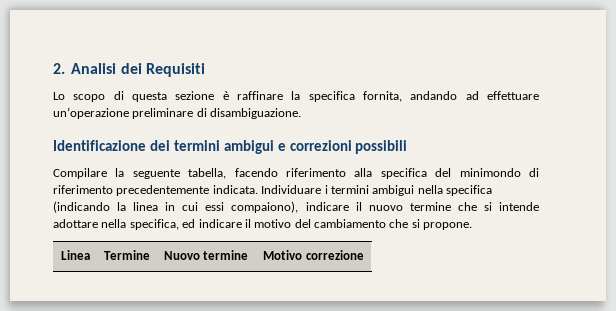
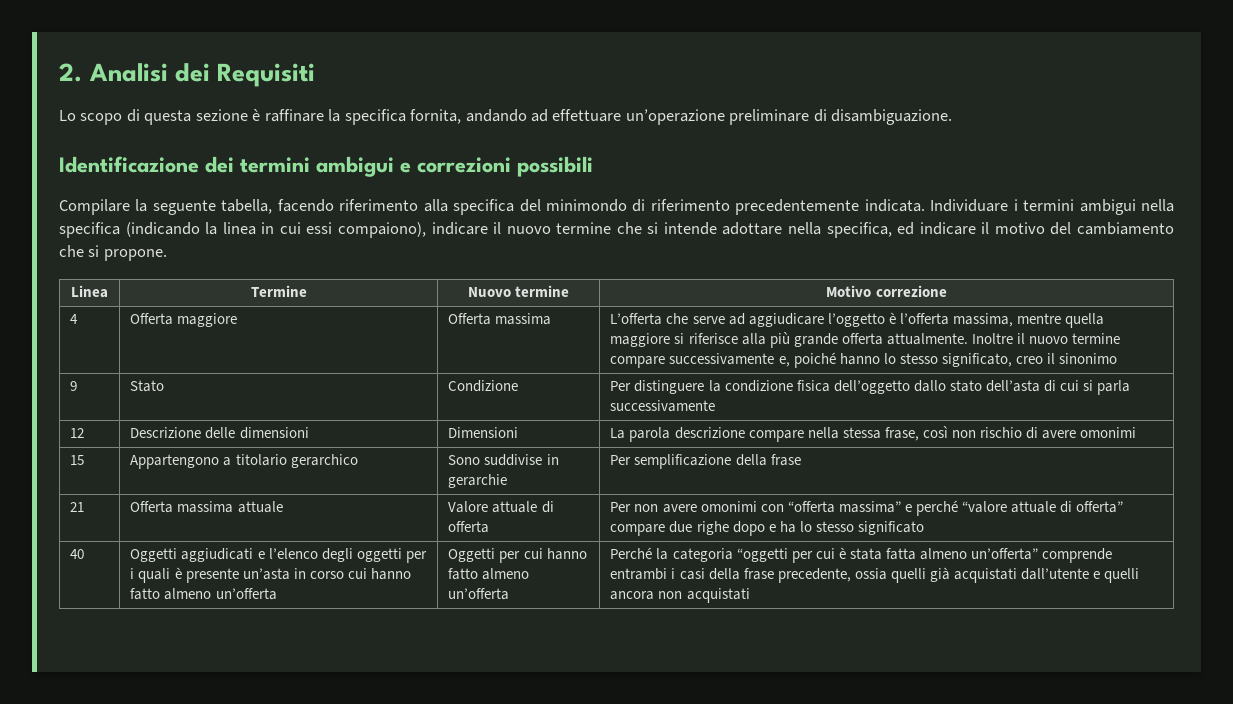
+ 4 | Offerta maggiore | Offerta massima | L’offerta che serve ad aggiudicare l’oggetto è l’offerta massima, mentre quella maggiore si riferisce alla più grande offerta attualmente. Inoltre il nuovo termine compare successivamente e, poiché hanno lo stesso significato, creo il sinonimo
+ 9 | Stato | Condizione | Per distinguere la condizione fisica dell’oggetto dallo stato dell’asta di cui si parla successivamente
+ 12 | Descrizione delle dimensioni | Dimensioni | La parola descrizione compare nella stessa frase, così non rischio di avere omonimi
+ 15 | Appartengono a titolario gerarchico | Sono suddivise in gerarchie | Per semplificazione della frase
+ 21 | Offerta massima attuale | Valore attuale di offerta | Per non avere omonimi con “offerta massima” e perché “valore attuale di offerta” compare due righe dopo e ha lo stesso significato
+ 40 | Oggetti aggiudicati e l’elenco degli oggetti per i quali è presente un’asta in corso cui hanno fatto almeno un’offerta | Oggetti per cui hanno fatto almeno un’offerta | Perché la categoria “oggetti per cui è stata fatta almeno un’offerta” comprende entrambi i casi della frase precedente, ossia quelli già acquistati dall’utente e quelli ancora non acquistati

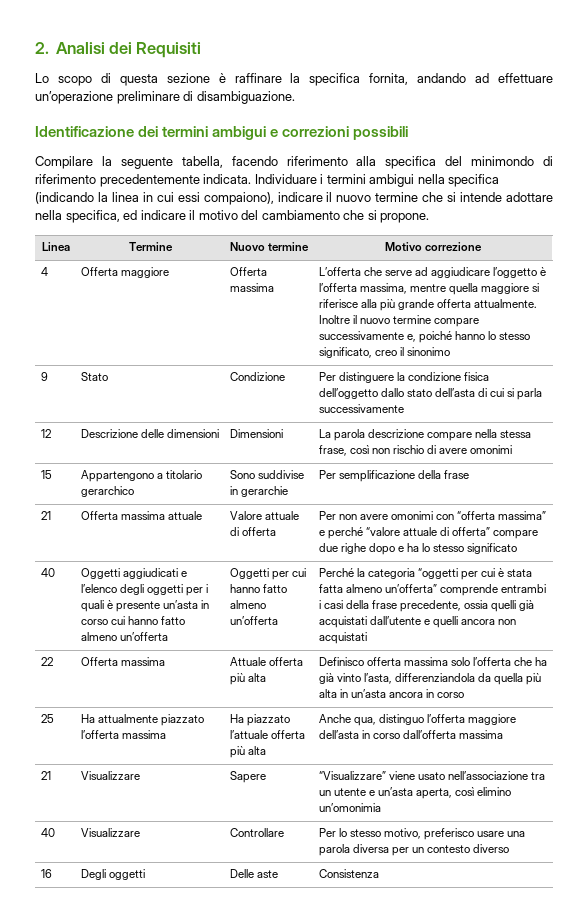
+ 22 | Offerta massima | Attuale offerta più alta | Definisco offerta massima solo l’offerta che ha già vinto l’asta, differenziandola da quella più alta in un’asta ancora in corso
+ 25 | Ha attualmente piazzato l’offerta massima | Ha piazzato l’attuale offerta più alta | Anche qua, distinguo l’offerta maggiore dell’asta in corso dall’offerta massima
+ 21 | Visualizzare | Sapere | “Visualizzare” viene usato nell’associazione tra un utente e un’asta aperta, così elimino un’omonimia
+ 40 | Visualizzare | Controllare | Per lo stesso motivo, preferisco usare una parola diversa per un contesto diverso
+ 16 | Degli oggetti | Delle aste | Consistenza

